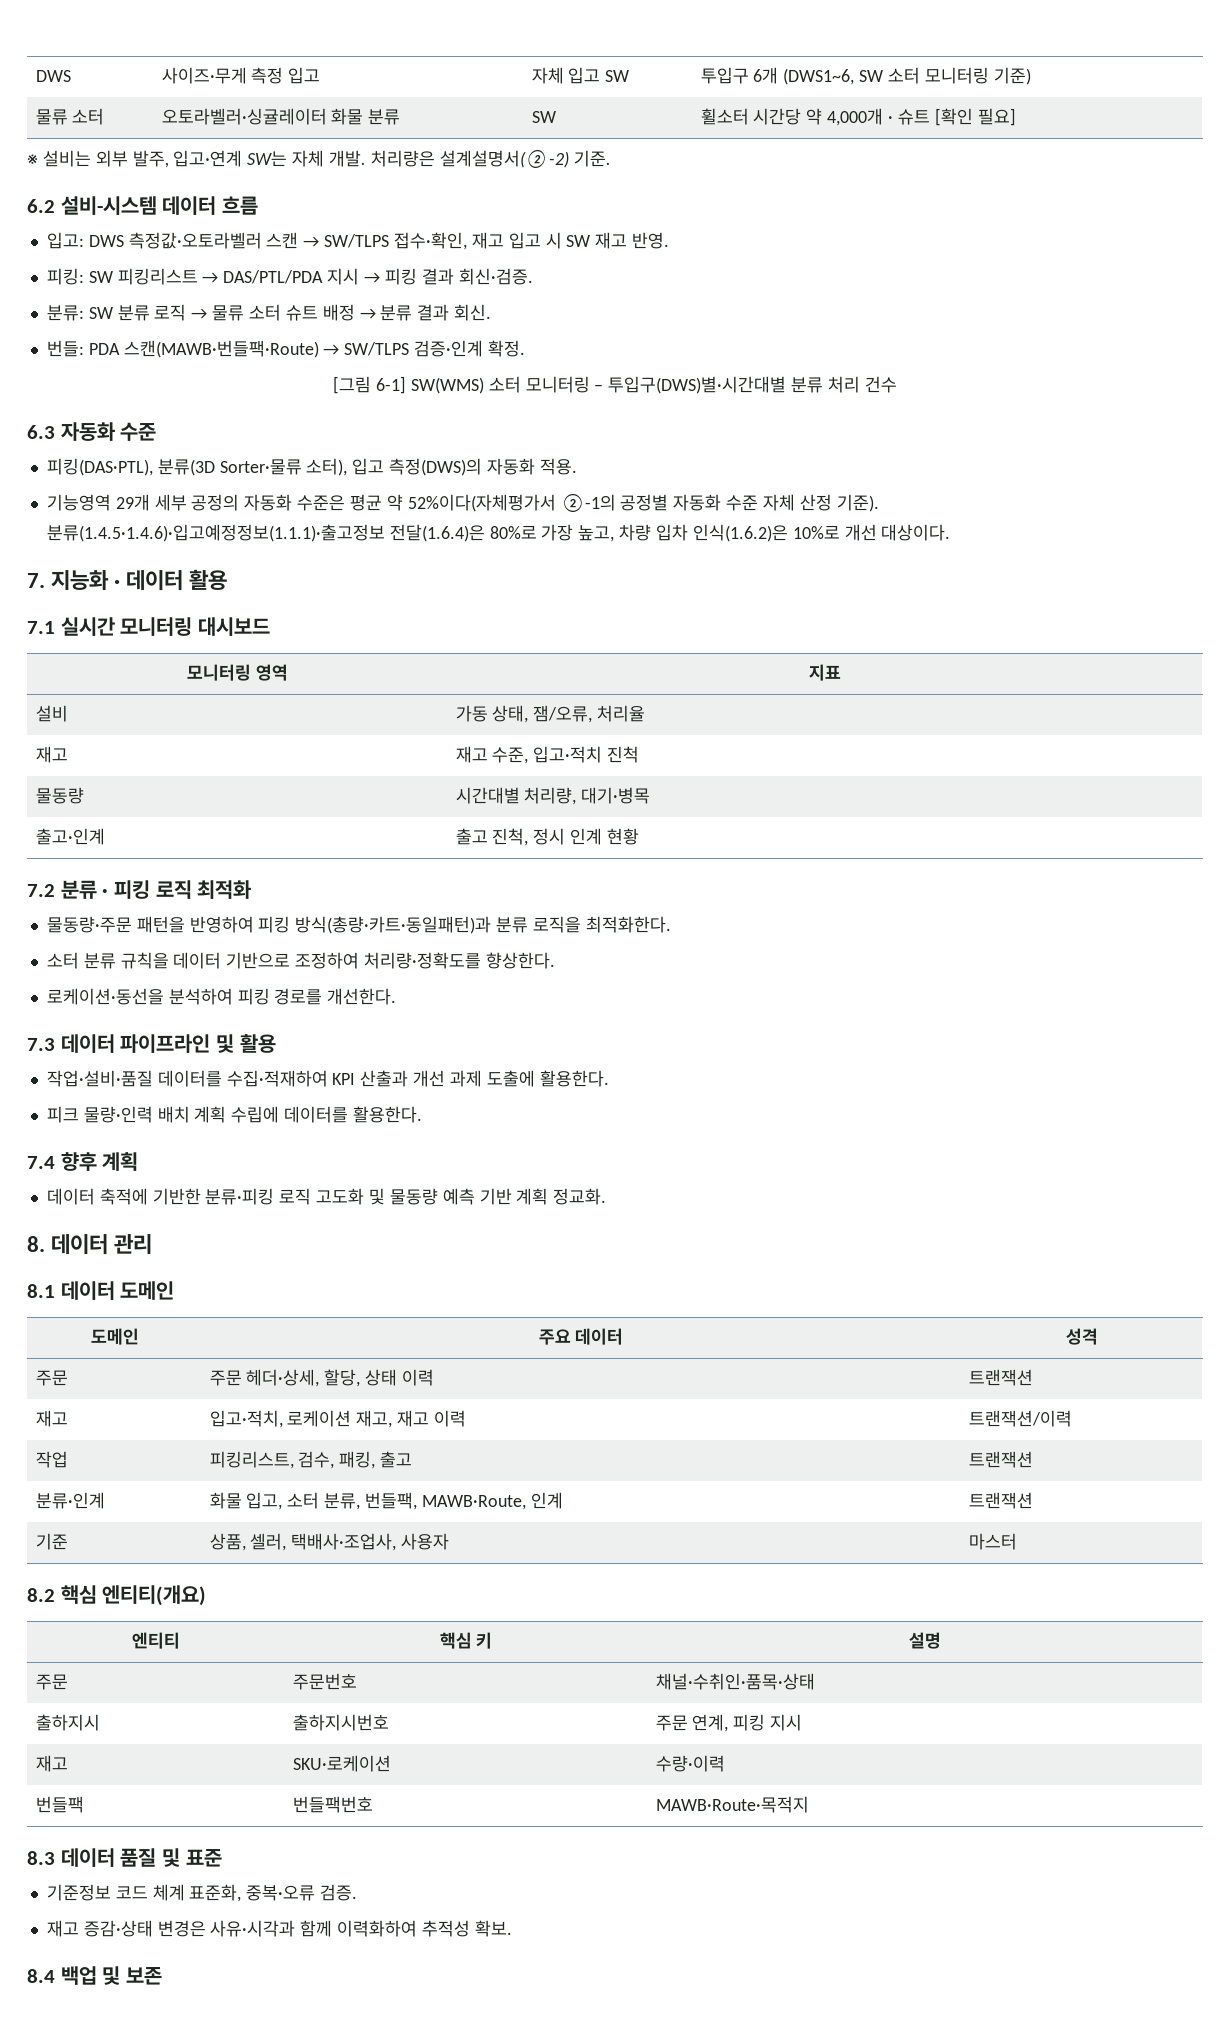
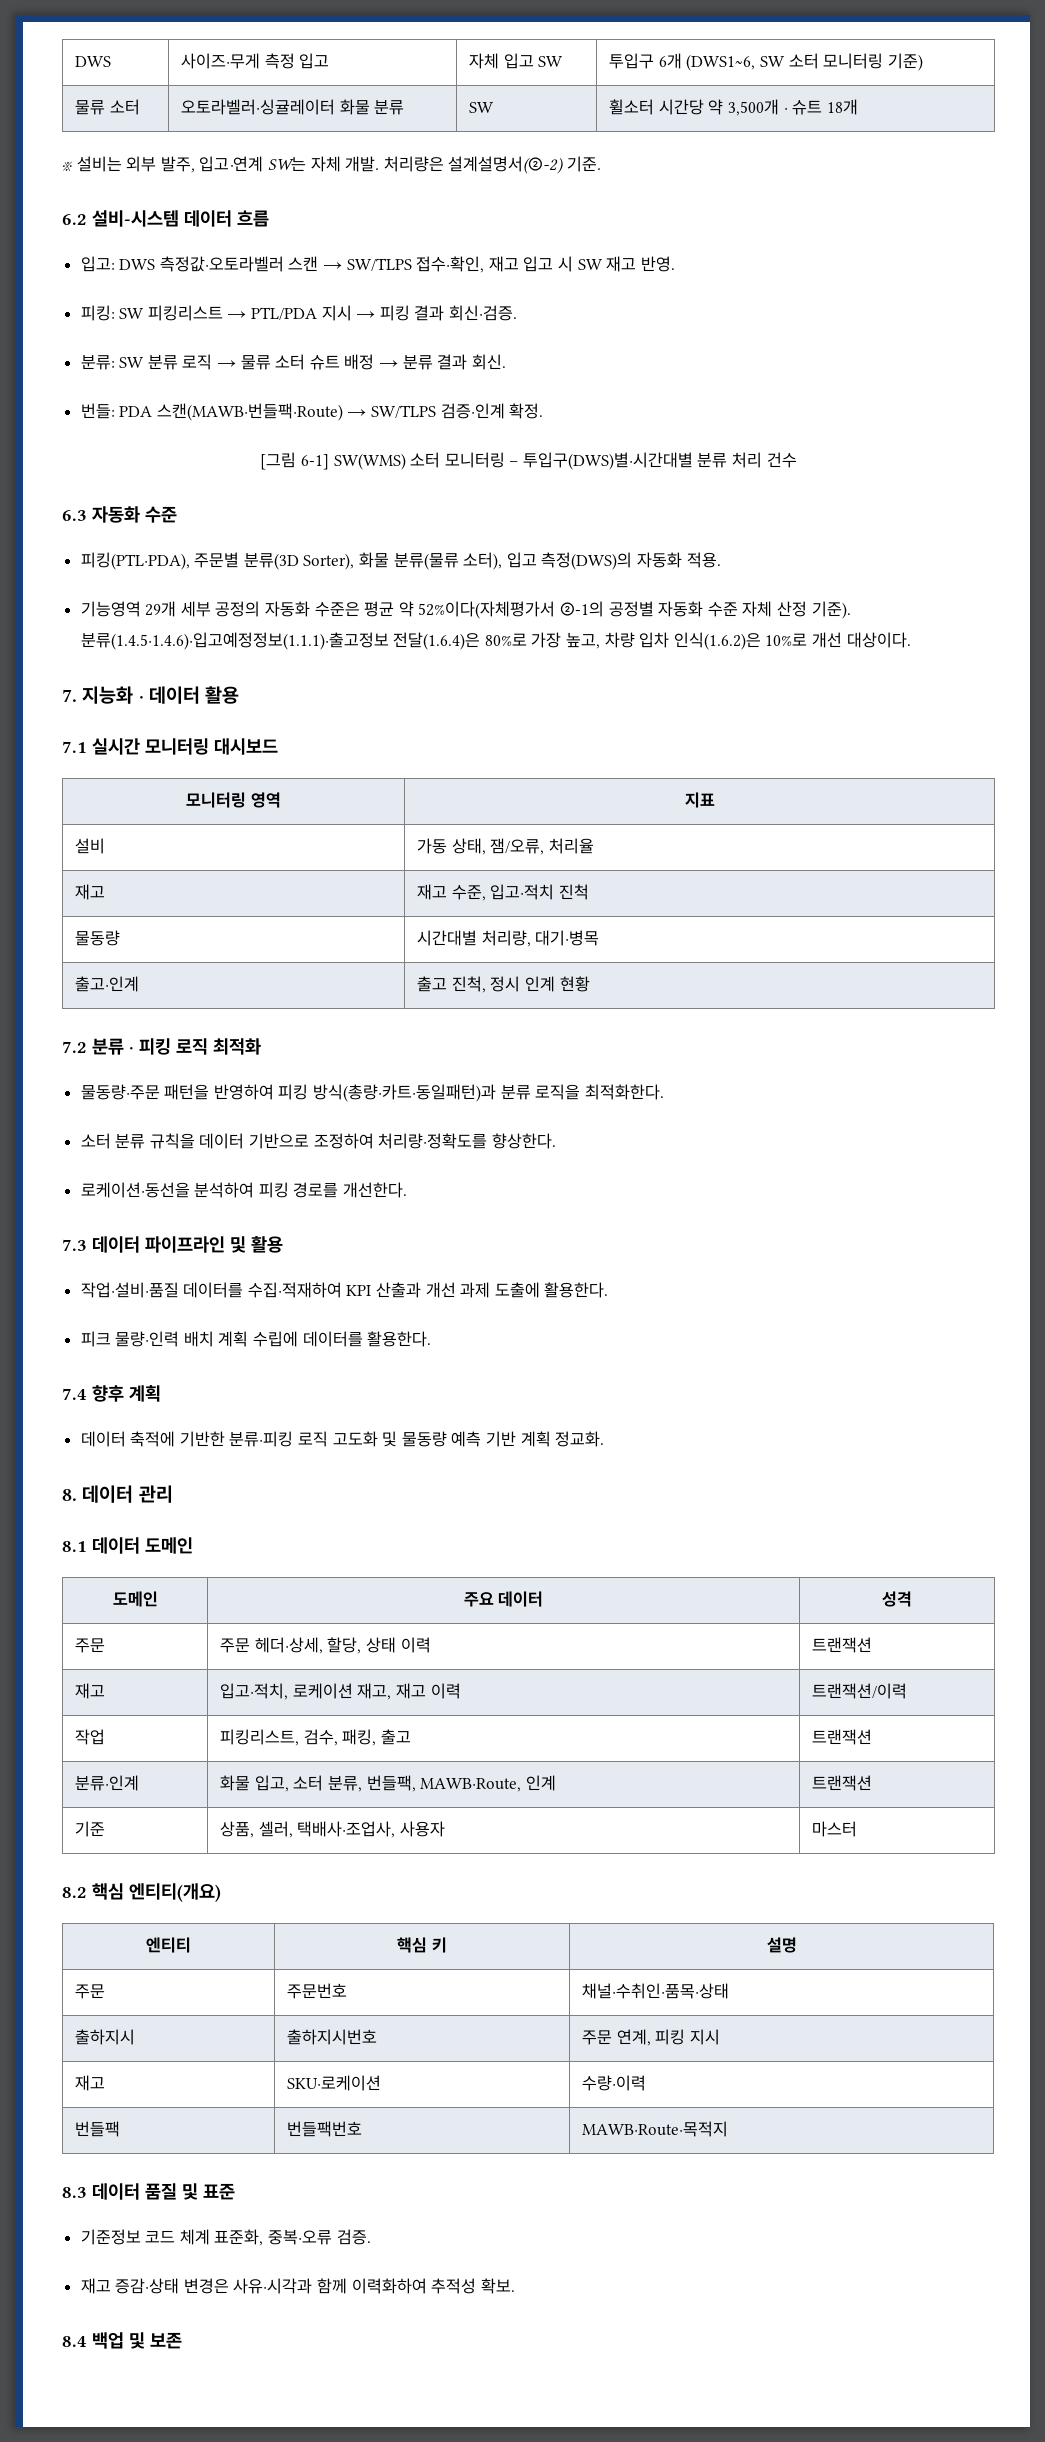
- 물류 소터 | 오토라벨러·싱귤레이터 화물 분류 | SW | 휠소터 시간당 약 4,000개 · 슈트 [확인 필요]
+ 물류 소터 | 오토라벨러·싱귤레이터 화물 분류 | SW | 휠소터 시간당 약 3,500개 · 슈트 18개
- 피킹: SW 피킹리스트 → DAS/PTL/PDA 지시 → 피킹 결과 회신·검증.
+ 피킹: SW 피킹리스트 → PTL/PDA 지시 → 피킹 결과 회신·검증.
- 피킹(DAS·PTL), 분류(3D Sorter·물류 소터), 입고 측정(DWS)의 자동화 적용.
+ 피킹(PTL·PDA), 주문별 분류(3D Sorter), 화물 분류(물류 소터), 입고 측정(DWS)의 자동화 적용.

